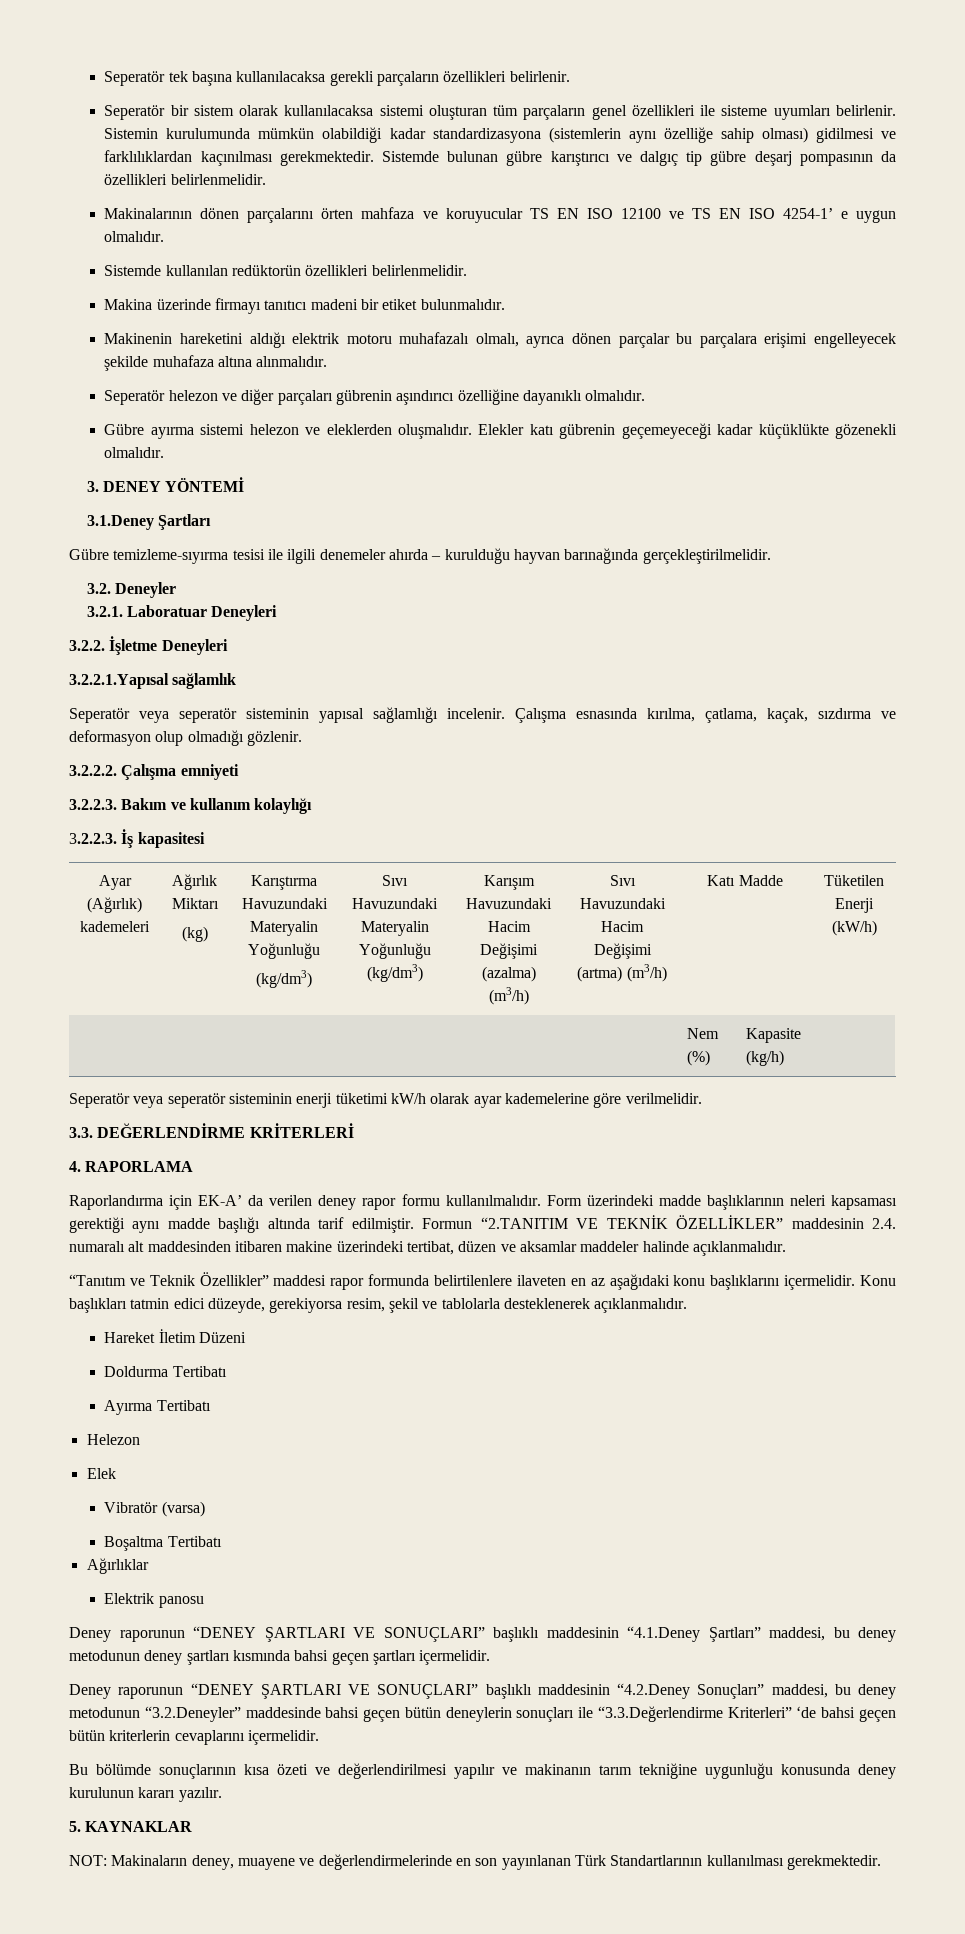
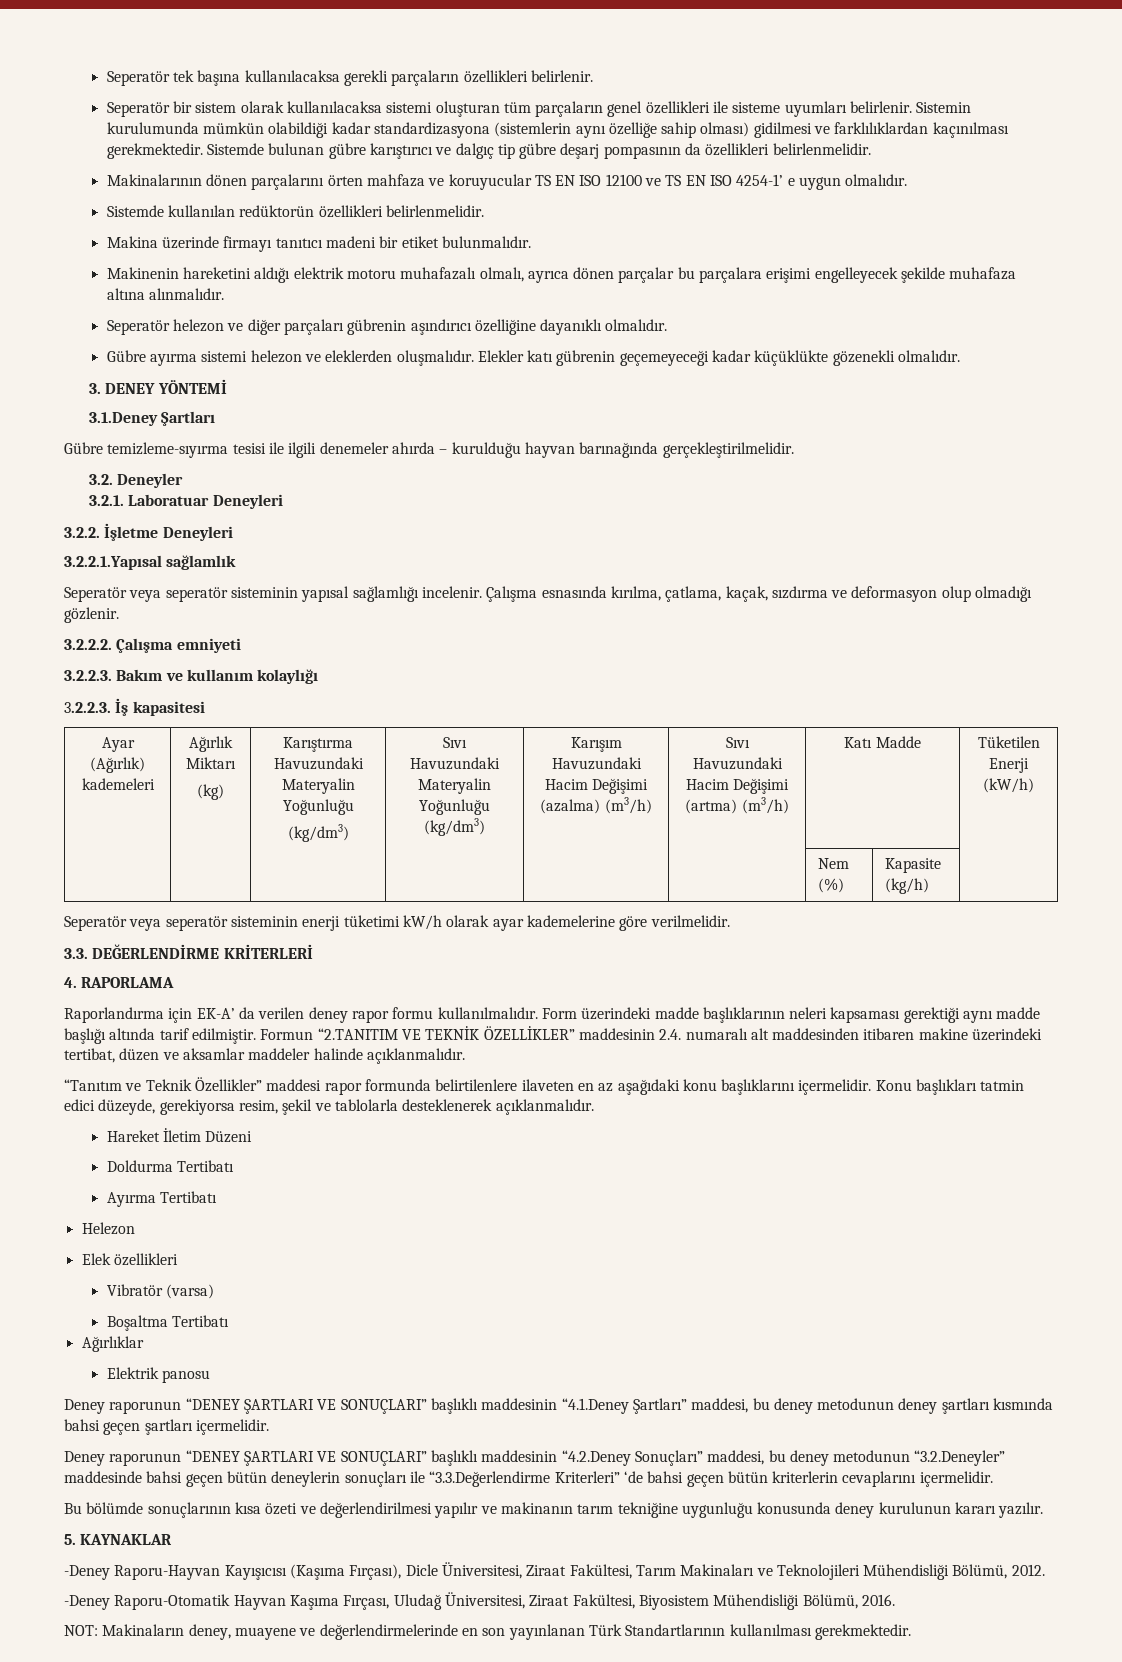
- Elek
+ Elek özellikleri
+ -Deney Raporu-Hayvan Kayışıcısı (Kaşıma Fırçası), Dicle Üniversitesi, Ziraat Fakültesi, Tarım Makinaları ve Teknolojileri Mühendisliği Bölümü, 2012.
+ -Deney Raporu-Otomatik Hayvan Kaşıma Fırçası, Uludağ Üniversitesi, Ziraat Fakültesi, Biyosistem Mühendisliği Bölümü, 2016.

